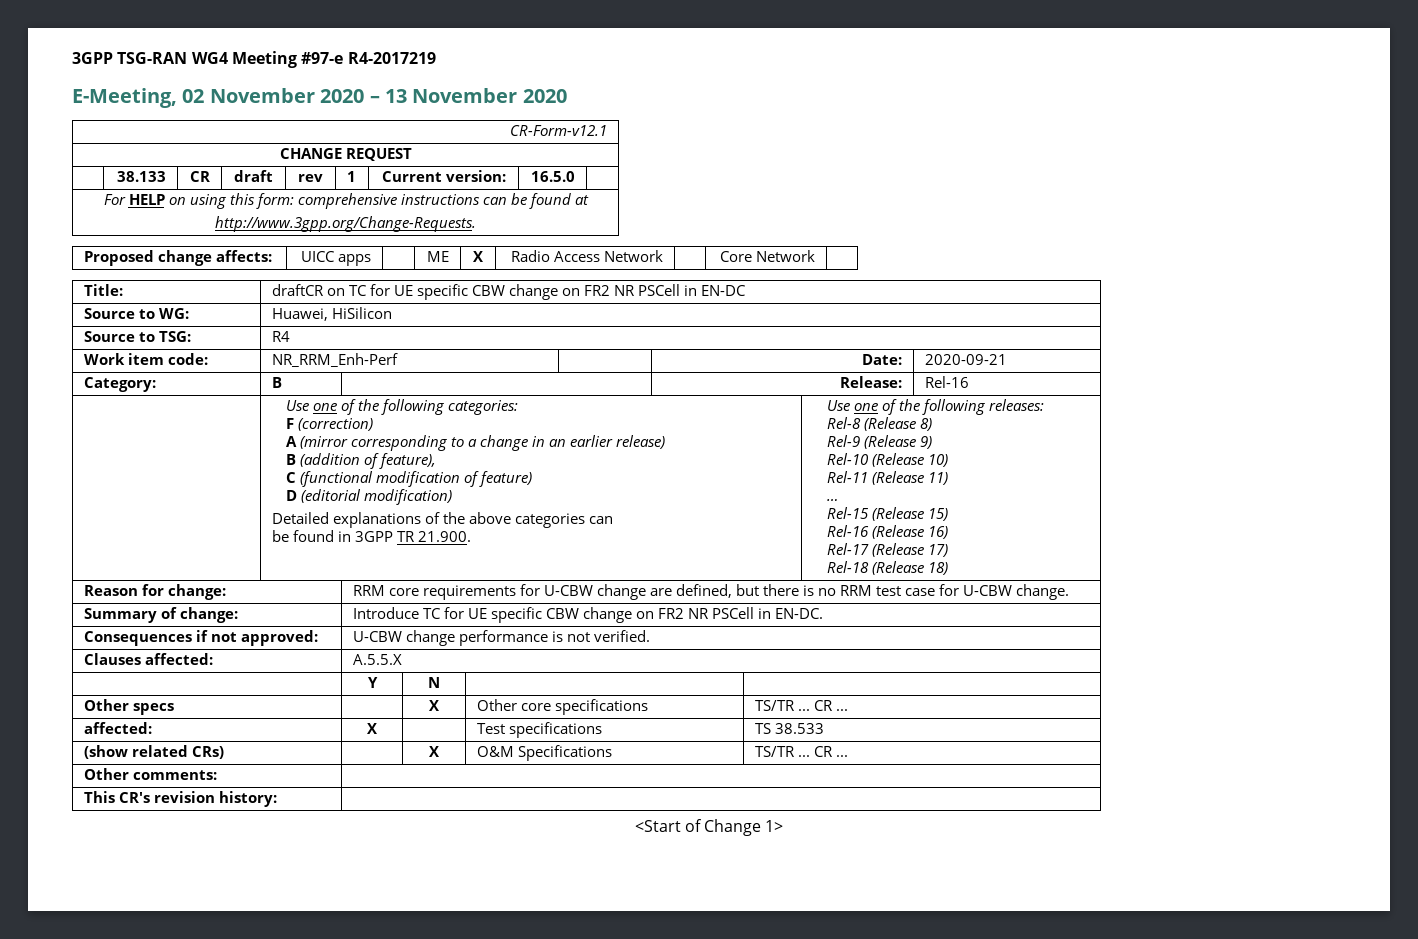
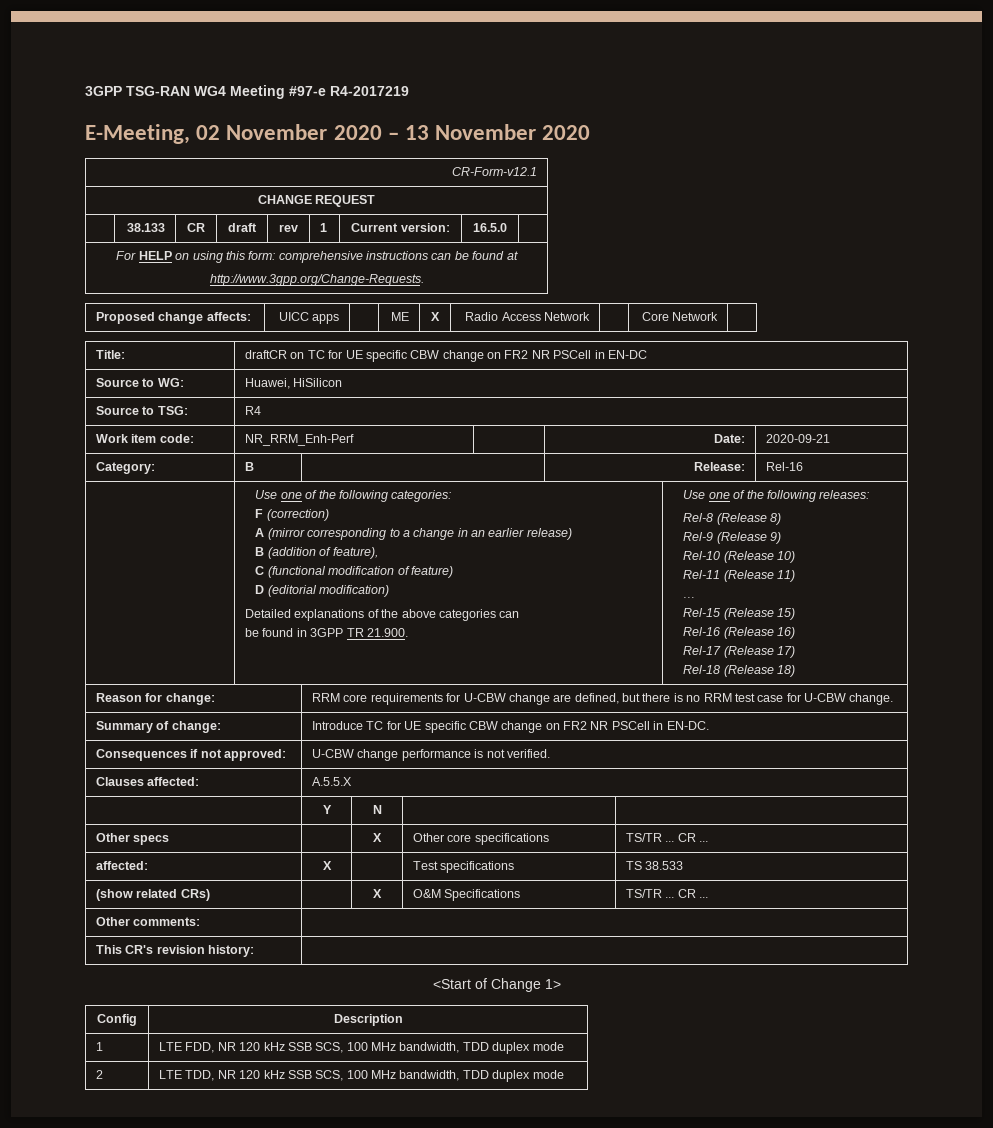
+ Config | Description
+ 1 | LTE FDD, NR 120 kHz SSB SCS, 100 MHz bandwidth, TDD duplex mode
+ 2 | LTE TDD, NR 120 kHz SSB SCS, 100 MHz bandwidth, TDD duplex mode

